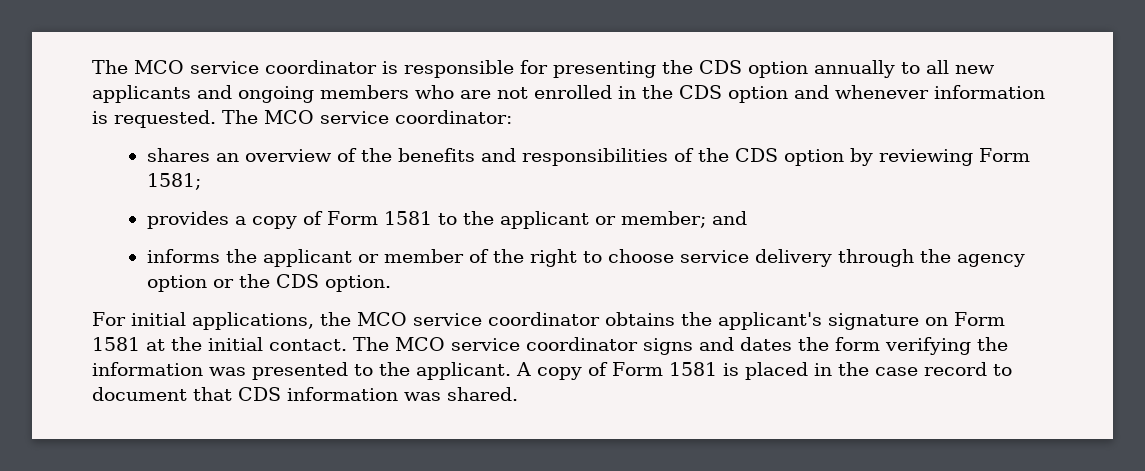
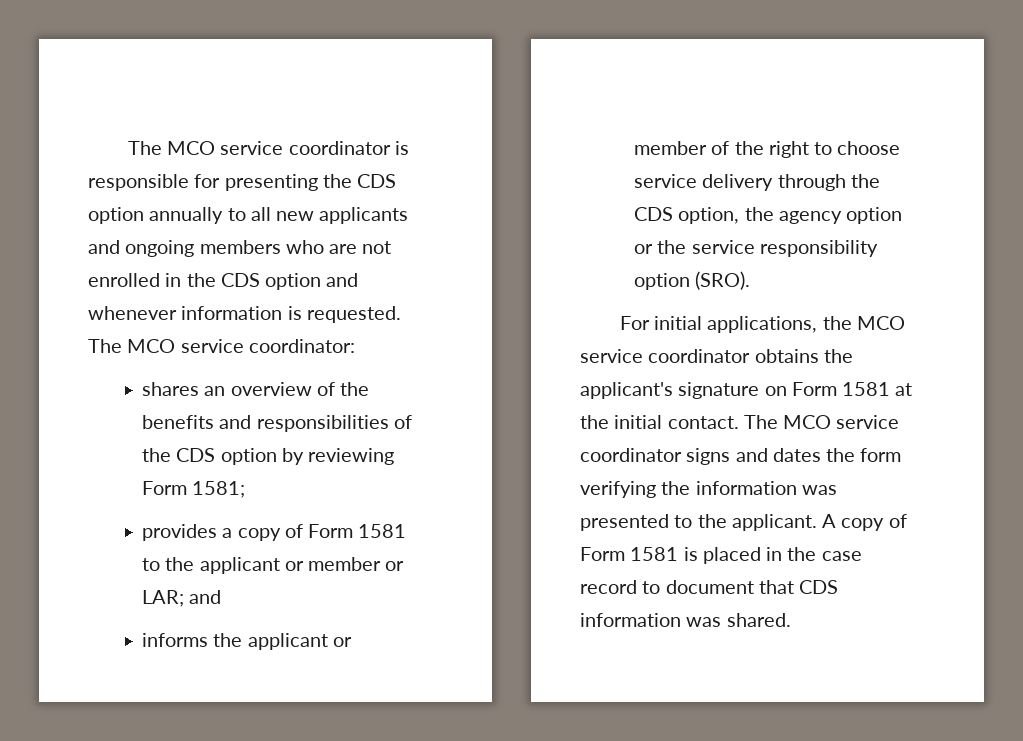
- provides a copy of Form 1581 to the applicant or member; and
+ provides a copy of Form 1581 to the applicant or member or LAR; and
- informs the applicant or member of the right to choose service delivery through the agency option or the CDS option.
+ informs the applicant or member of the right to choose service delivery through the CDS option, the agency option or the service responsibility option (SRO).

